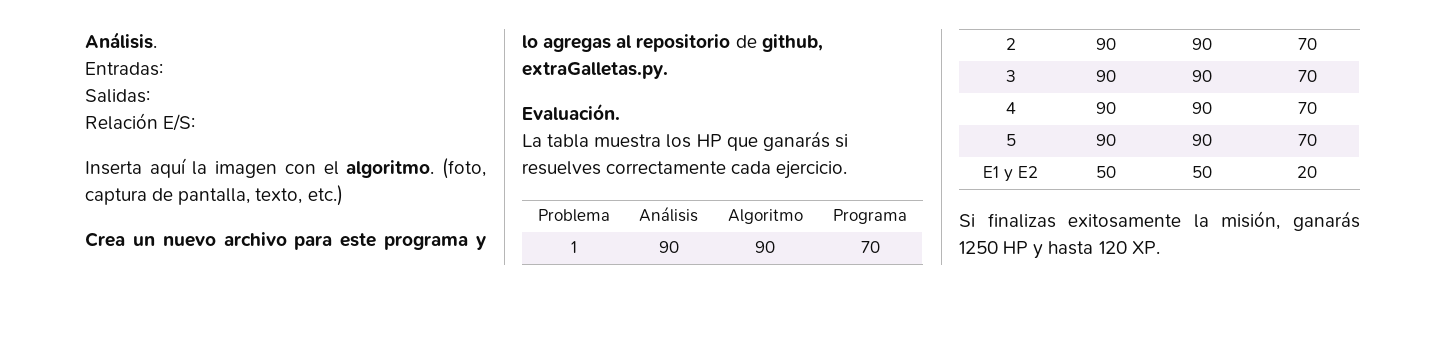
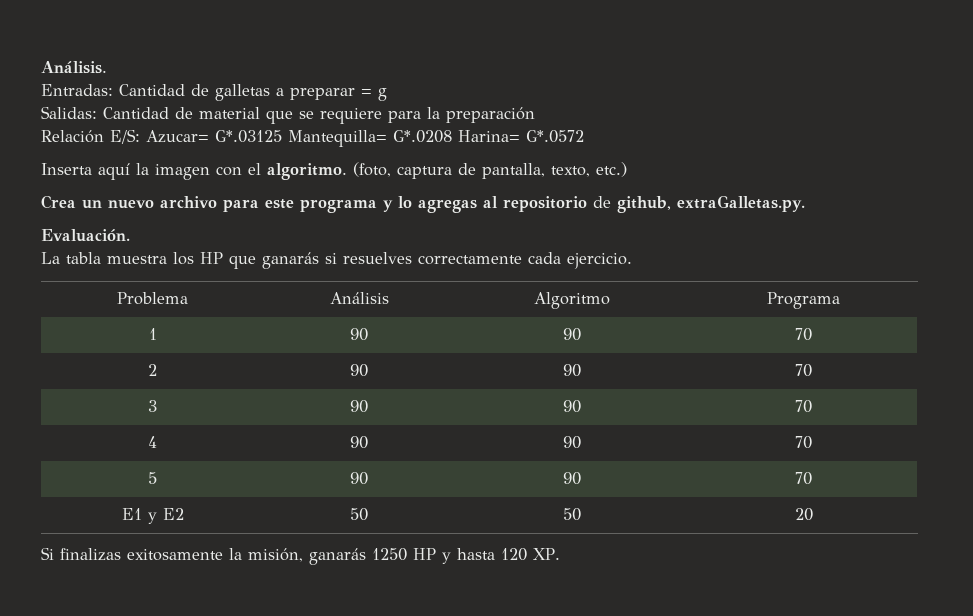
- Entradas:
- Salidas:
- Relación E/S:
+ Entradas: Cantidad de galletas a preparar = g
+ Salidas: Cantidad de material que se requiere para la preparación
+ Relación E/S: Azucar= G*.03125 Mantequilla= G*.0208 Harina= G*.0572

